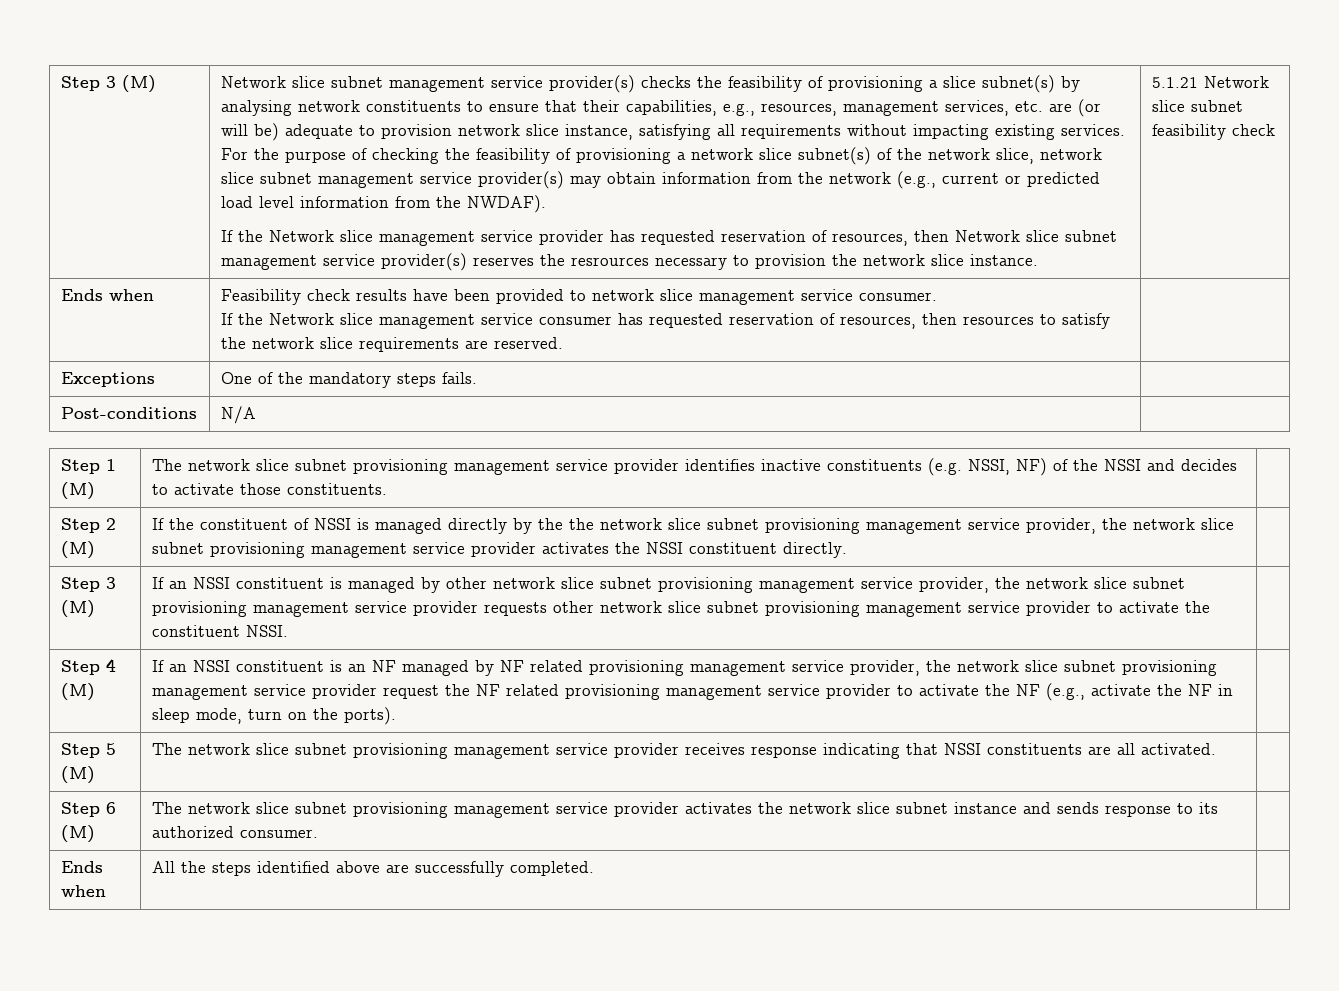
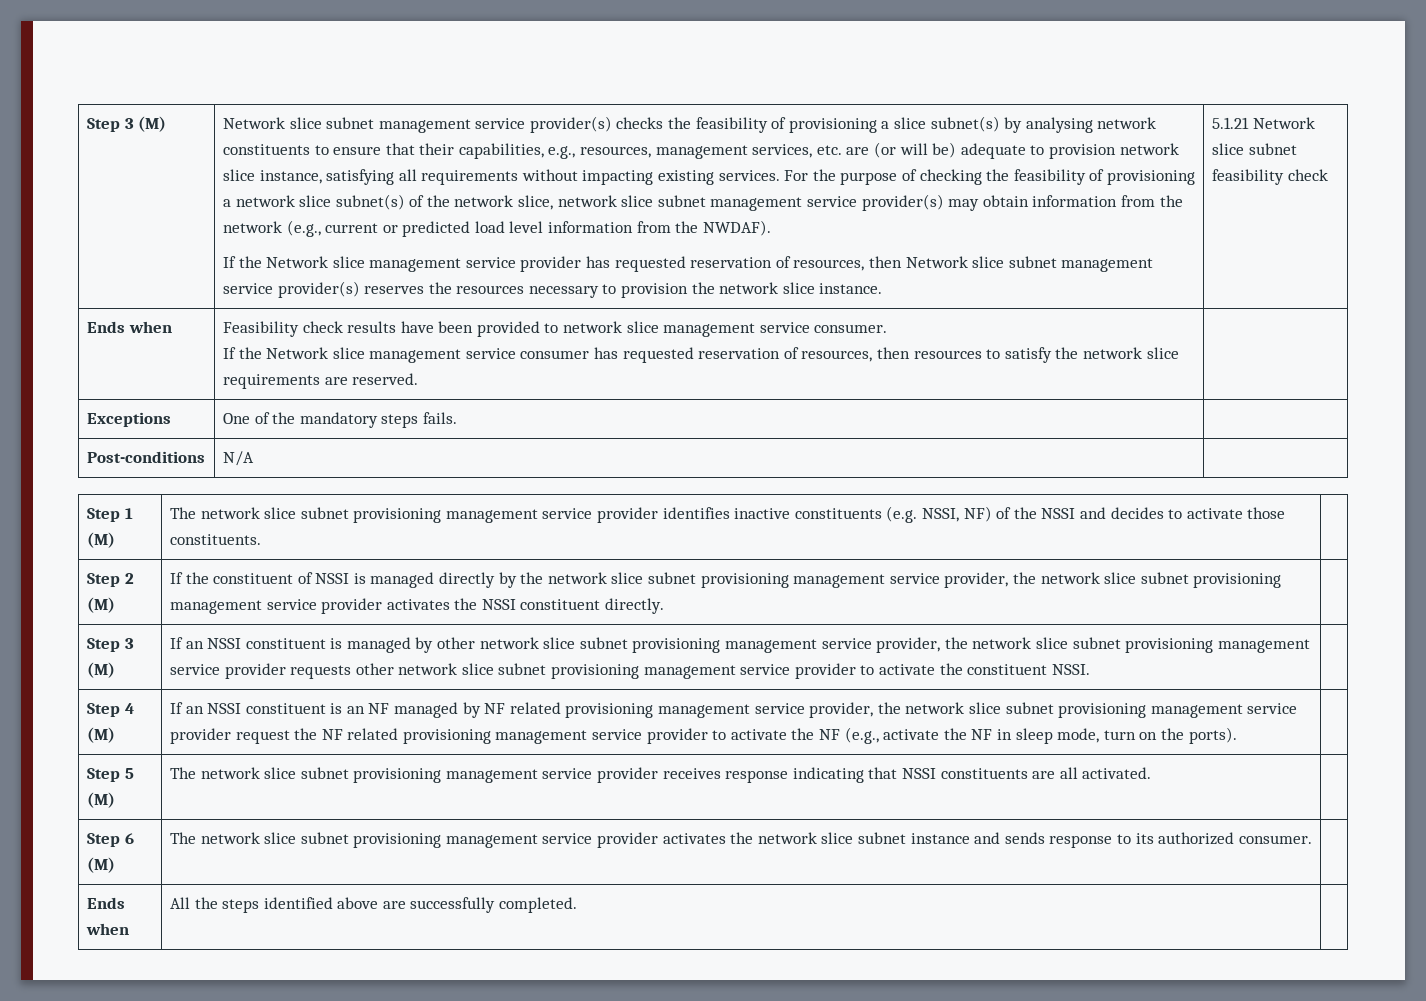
- If the Network slice management service provider has requested reservation of resources, then Network slice subnet management service provider(s) reserves the resrources necessary to provision the network slice instance.
+ If the Network slice management service provider has requested reservation of resources, then Network slice subnet management service provider(s) reserves the resources necessary to provision the network slice instance.
- Step 2 (M) | If the constituent of NSSI is managed directly by the the network slice subnet provisioning management service provider, the network slice subnet provisioning management service provider activates the NSSI constituent directly. |
+ Step 2 (M) | If the constituent of NSSI is managed directly by the network slice subnet provisioning management service provider, the network slice subnet provisioning management service provider activates the NSSI constituent directly. |

